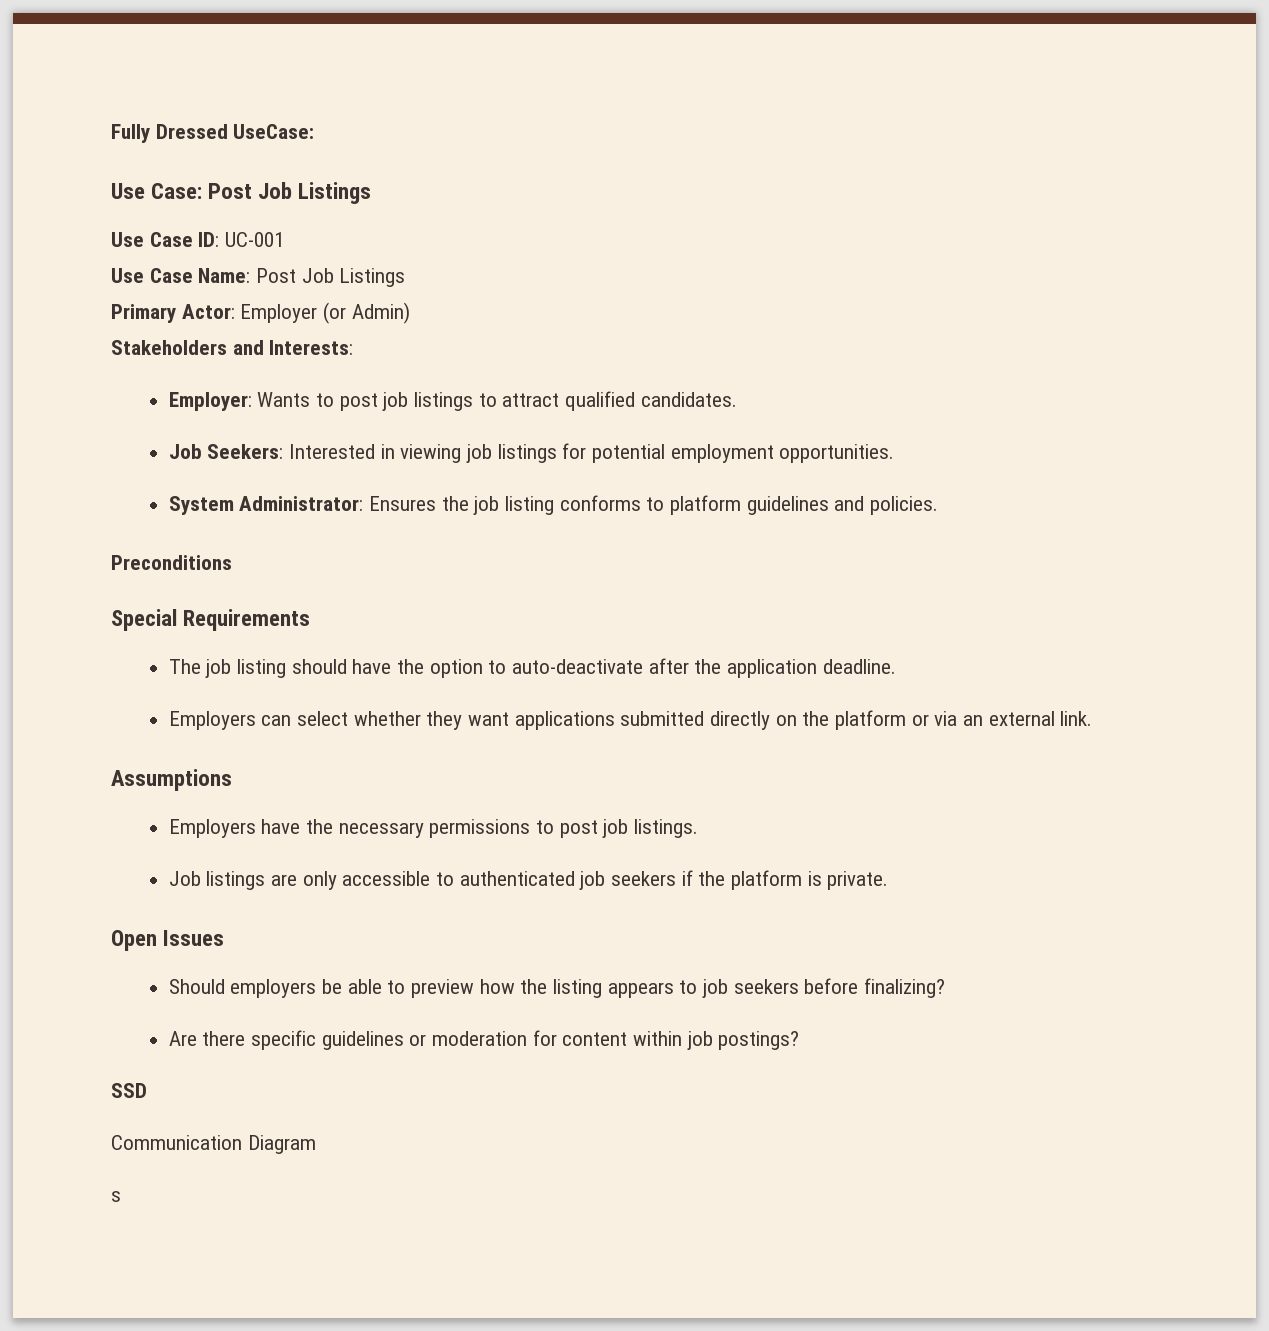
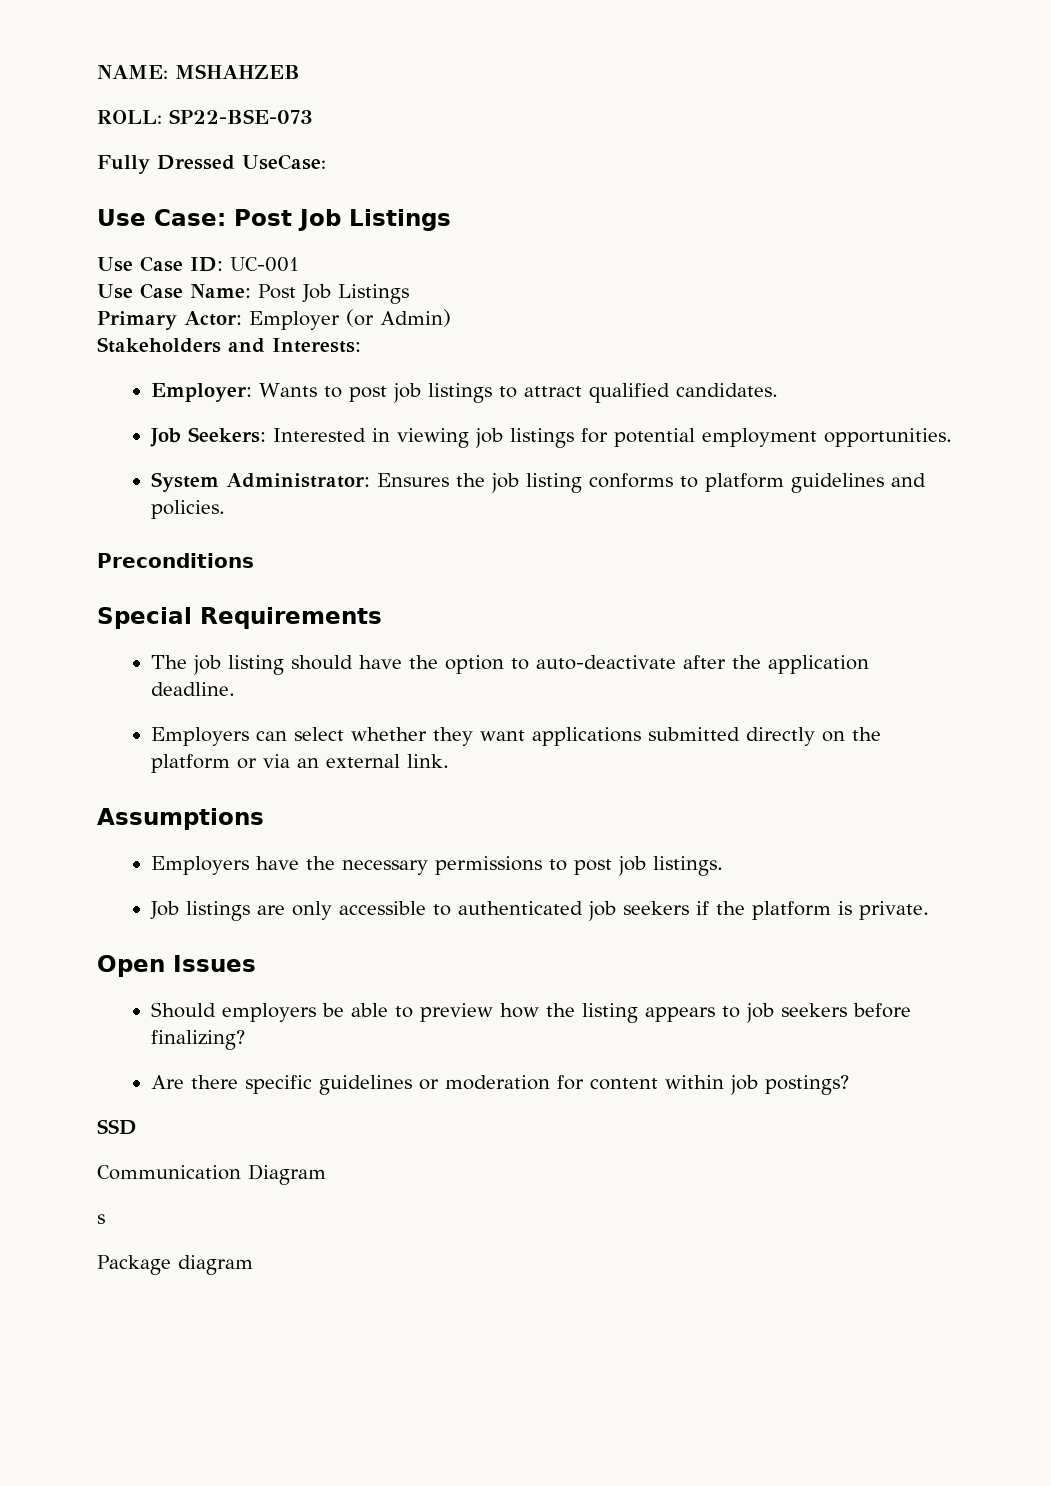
+ NAME: MSHAHZEB
+ ROLL: SP22-BSE-073
+ Package diagram

